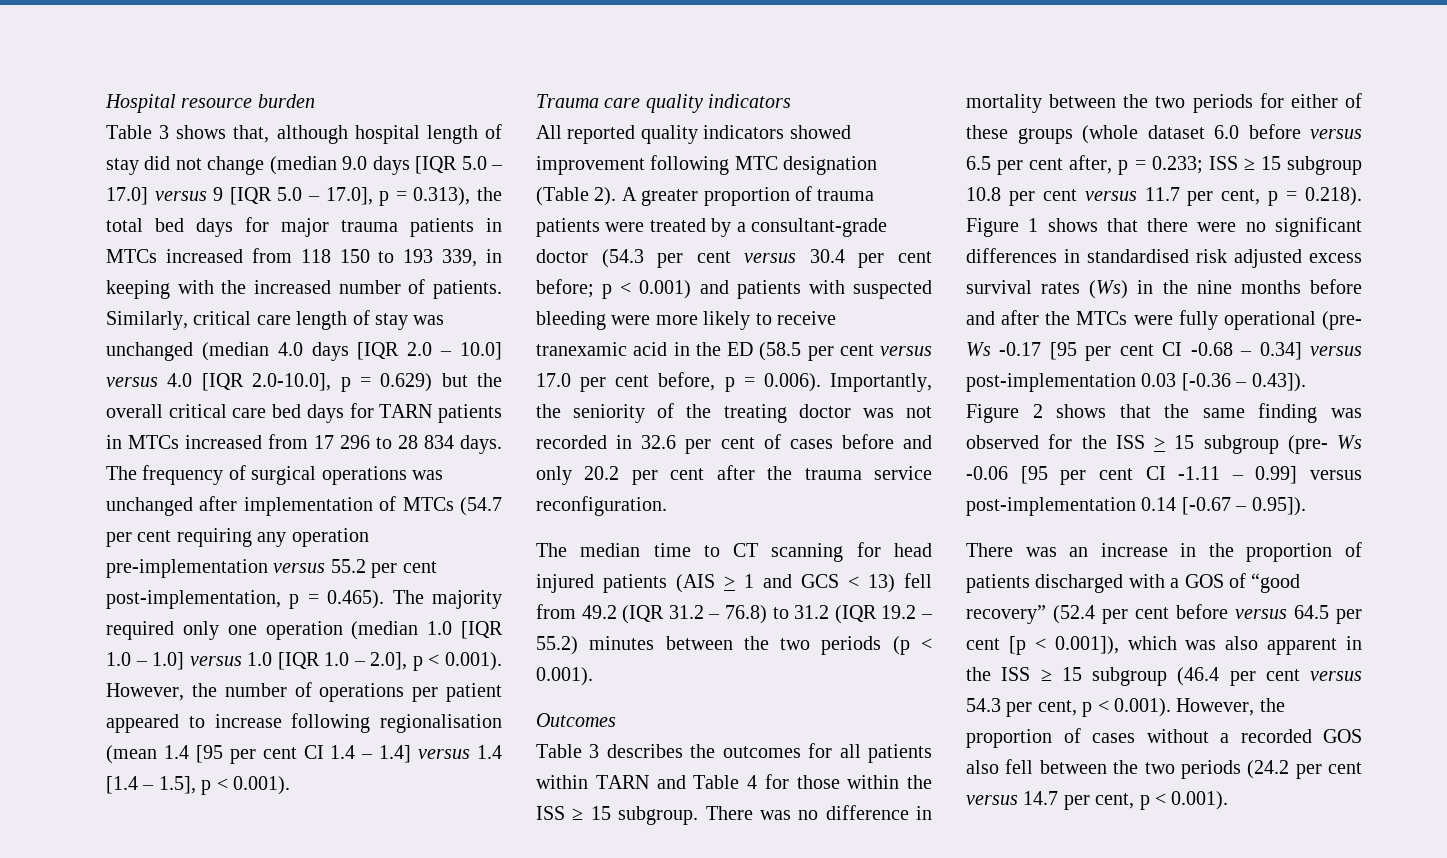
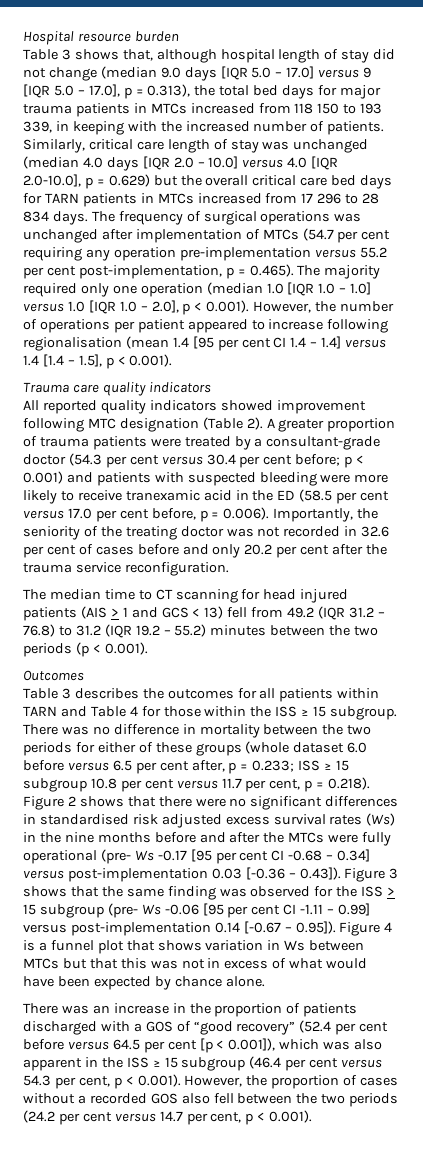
- ISS ≥ 15 subgroup 10.8 per cent versus 11.7 per cent, p = 0.218). Figure 1 shows that there were no significant differences in standardised risk adjusted excess survival rates (Ws) in the nine months before and after the MTCs were fully operational (pre- Ws -0.17 [95 per cent CI -0.68 – 0.34] versus post-implementation 0.03 [-0.36 – 0.43]). Figure 2 shows that the same finding was observed for the ISS > 15 subgroup (pre- Ws -0.06 [95 per cent CI -1.11 – 0.99] versus post-implementation 0.14 [-0.67 – 0.95]).
+ ISS ≥ 15 subgroup 10.8 per cent versus 11.7 per cent, p = 0.218). Figure 2 shows that there were no significant differences in standardised risk adjusted excess survival rates (Ws) in the nine months before and after the MTCs were fully operational (pre- Ws -0.17 [95 per cent CI -0.68 – 0.34] versus post-implementation 0.03 [-0.36 – 0.43]). Figure 3 shows that the same finding was observed for the ISS > 15 subgroup (pre- Ws -0.06 [95 per cent CI -1.11 – 0.99] versus post-implementation 0.14 [-0.67 – 0.95]). Figure 4 is a funnel plot that shows variation in Ws between MTCs but that this was not in excess of what would have been expected by chance alone.

